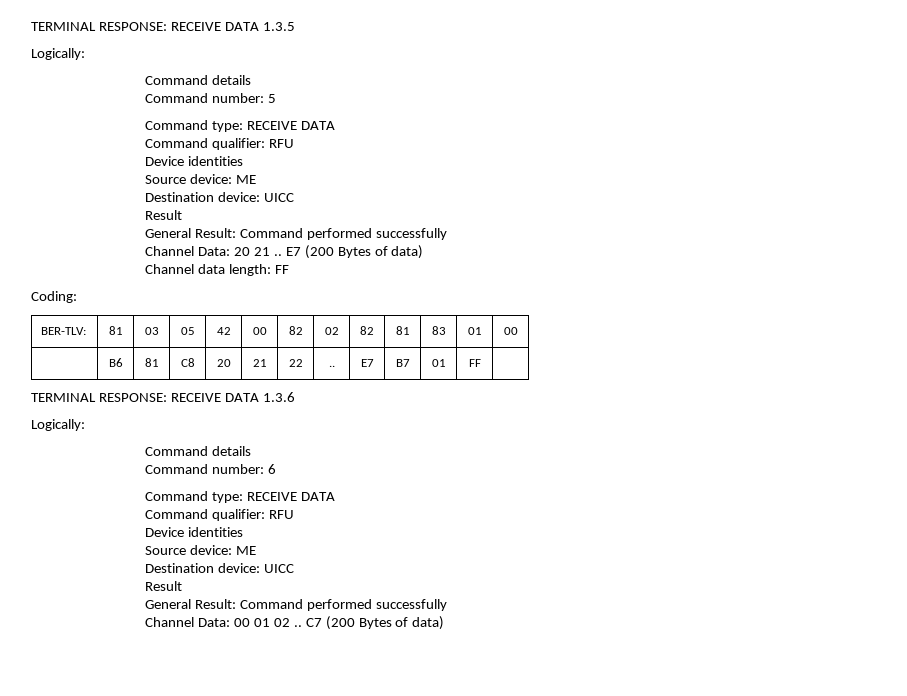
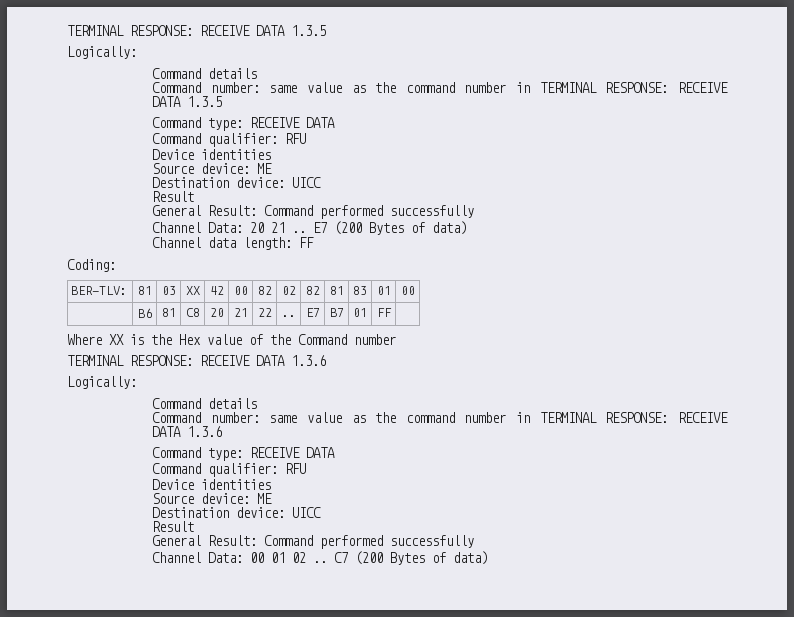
- Command number: 5
+ Command number: same value as the command number in TERMINAL RESPONSE: RECEIVE DATA 1.3.5
- BER-TLV: | 81 | 03 | 05 | 42 | 00 | 82 | 02 | 82 | 81 | 83 | 01 | 00
+ BER-TLV: | 81 | 03 | XX | 42 | 00 | 82 | 02 | 82 | 81 | 83 | 01 | 00
+ Where XX is the Hex value of the Command number
- Command number: 6
+ Command number: same value as the command number in TERMINAL RESPONSE: RECEIVE DATA 1.3.6

